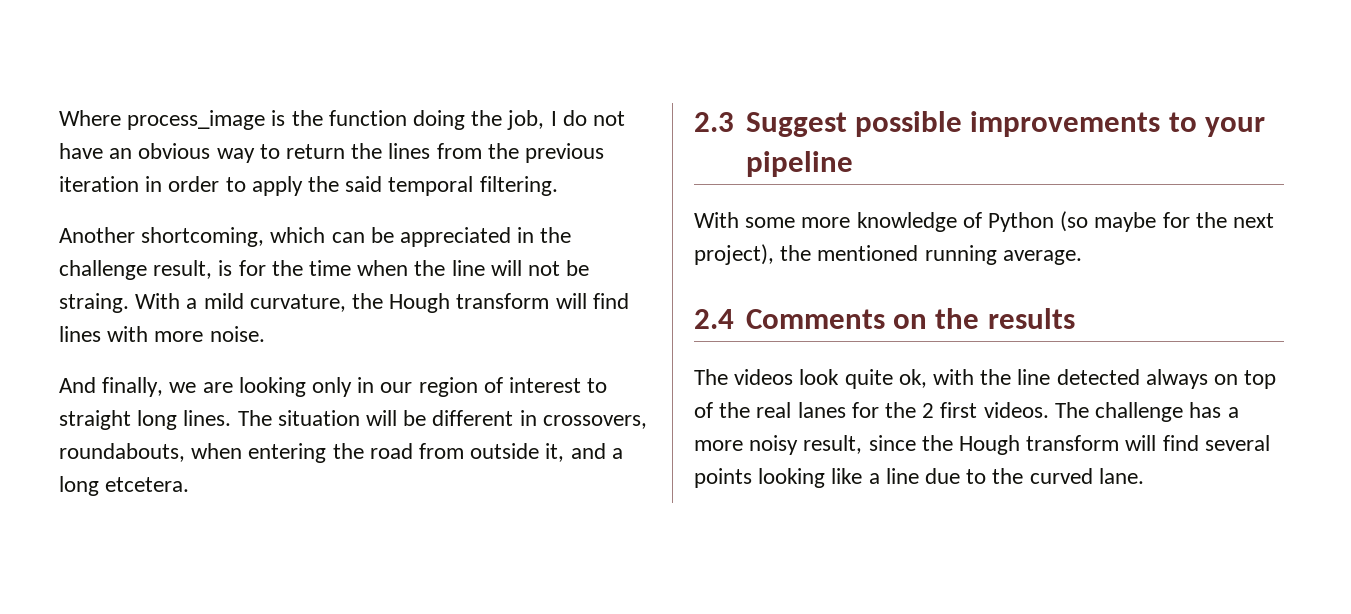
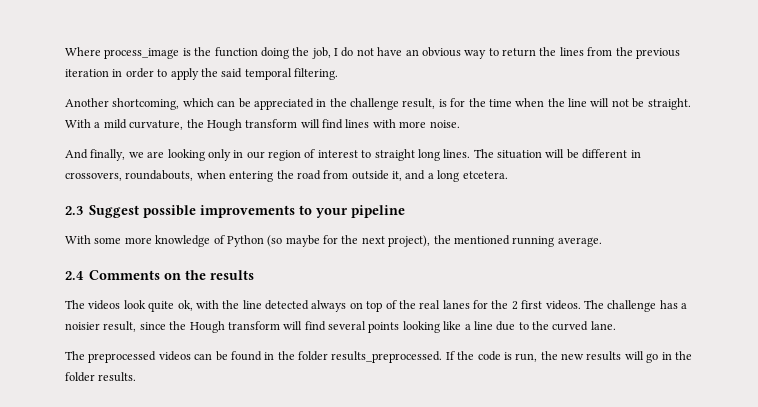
- Another shortcoming, which can be appreciated in the challenge result, is for the time when the line will not be straing.
+ Another shortcoming, which can be appreciated in the challenge result, is for the time when the line will not be straight.
- The challenge has a more noisy result, since the Hough transform will find several points looking like a line due to the curved lane.
+ The challenge has a noisier result, since the Hough transform will find several points looking like a line due to the curved lane.
+ The preprocessed videos can be found in the folder results_preprocessed. If the code is run, the new results will go in the folder results.

